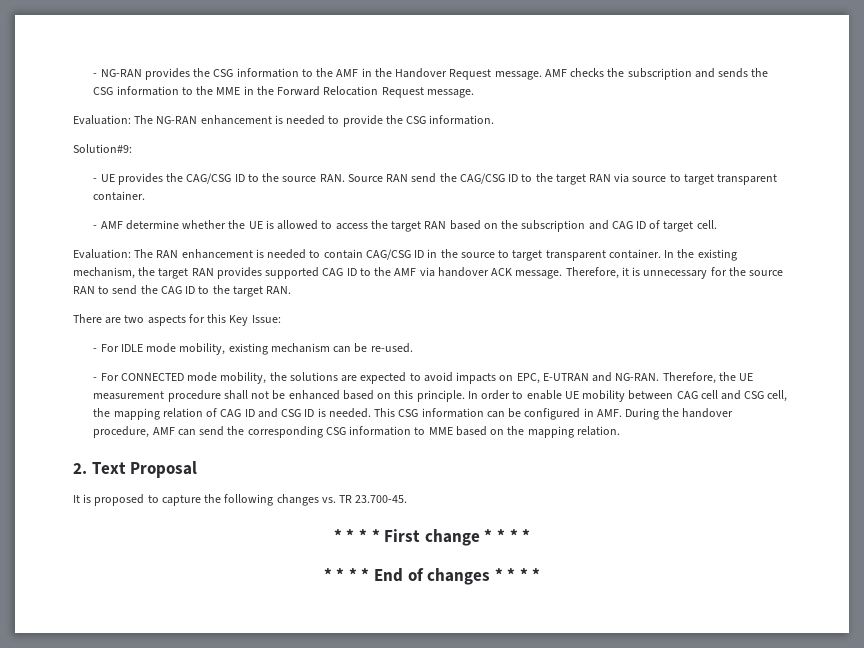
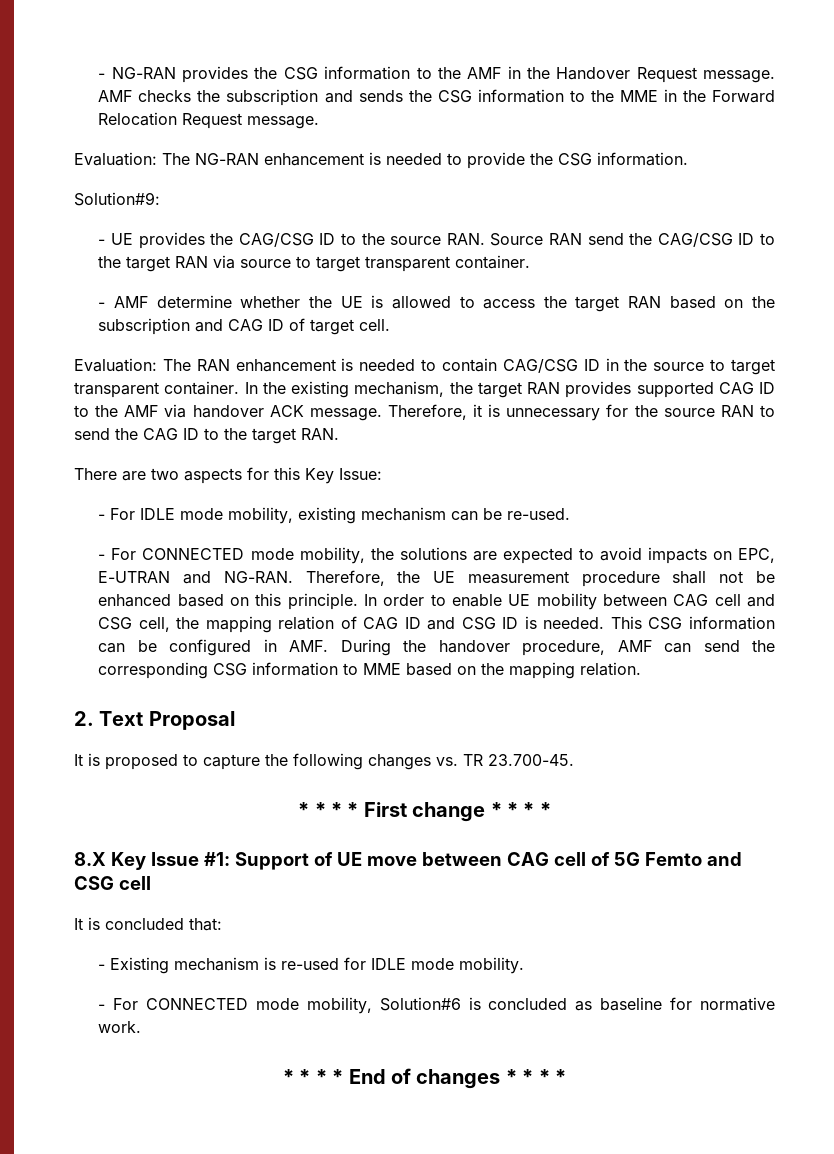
+ 8.X Key Issue #1: Support of UE move between CAG cell of 5G Femto and CSG cell
+ It is concluded that:
+ - Existing mechanism is re-used for IDLE mode mobility.
+ - For CONNECTED mode mobility, Solution#6 is concluded as baseline for normative work.

